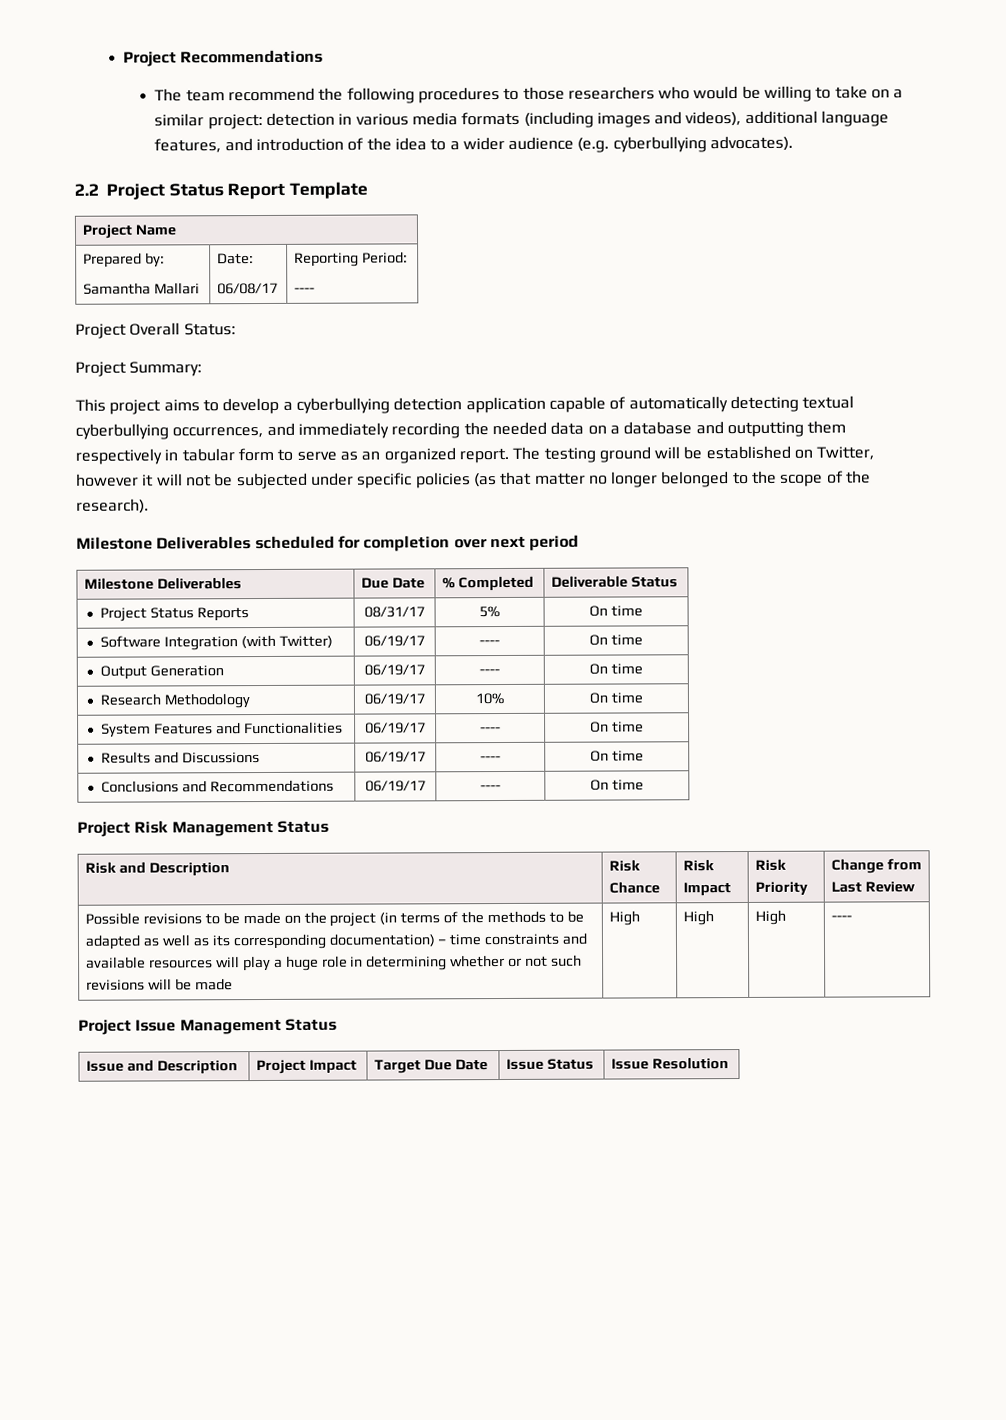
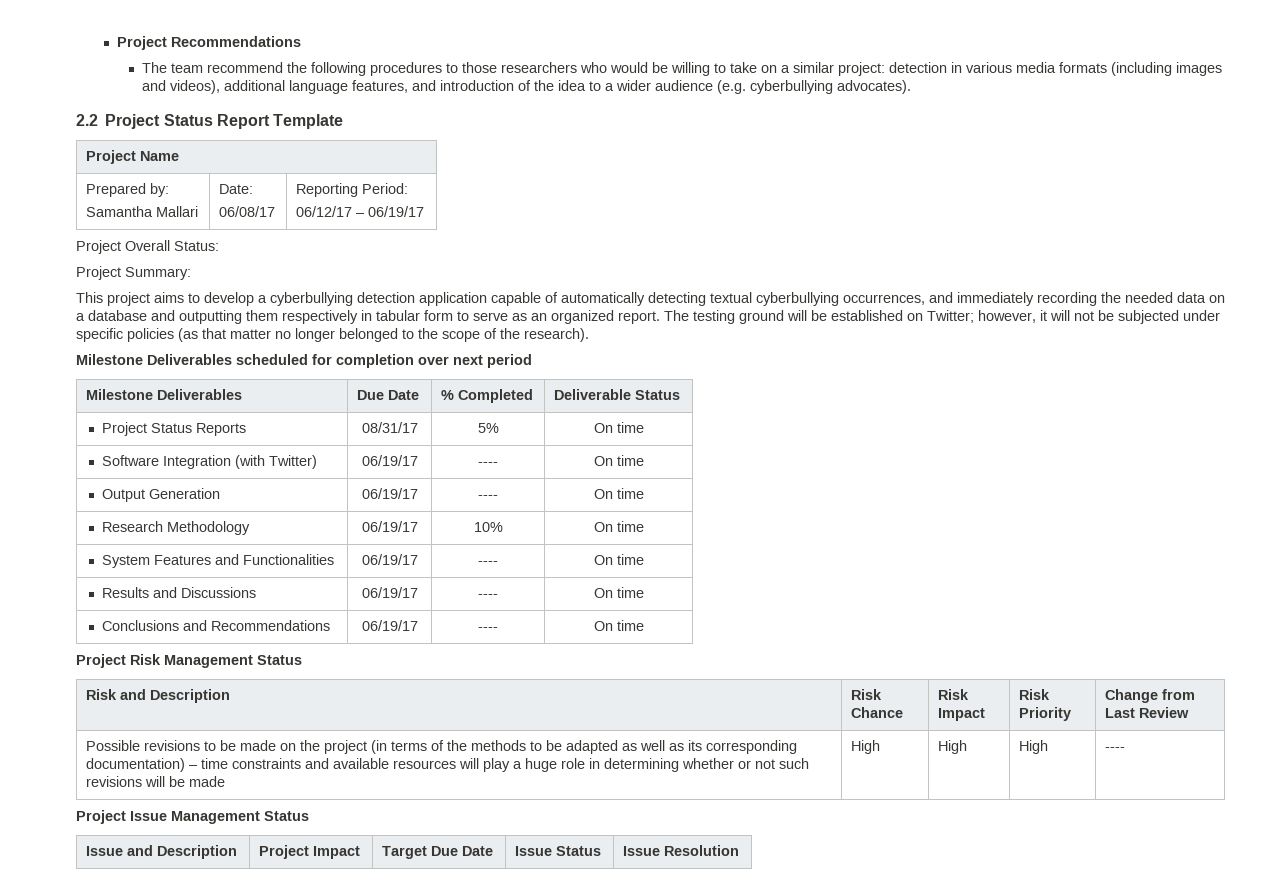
  Prepared by:
  Samantha Mallari | Date:
  06/08/17 | Reporting Period:
- ----
+ 06/12/17 – 06/19/17
- The testing ground will be established on Twitter, however it will not be subjected under specific policies (as that matter no longer belonged to the scope of the research).
+ The testing ground will be established on Twitter; however, it will not be subjected under specific policies (as that matter no longer belonged to the scope of the research).

